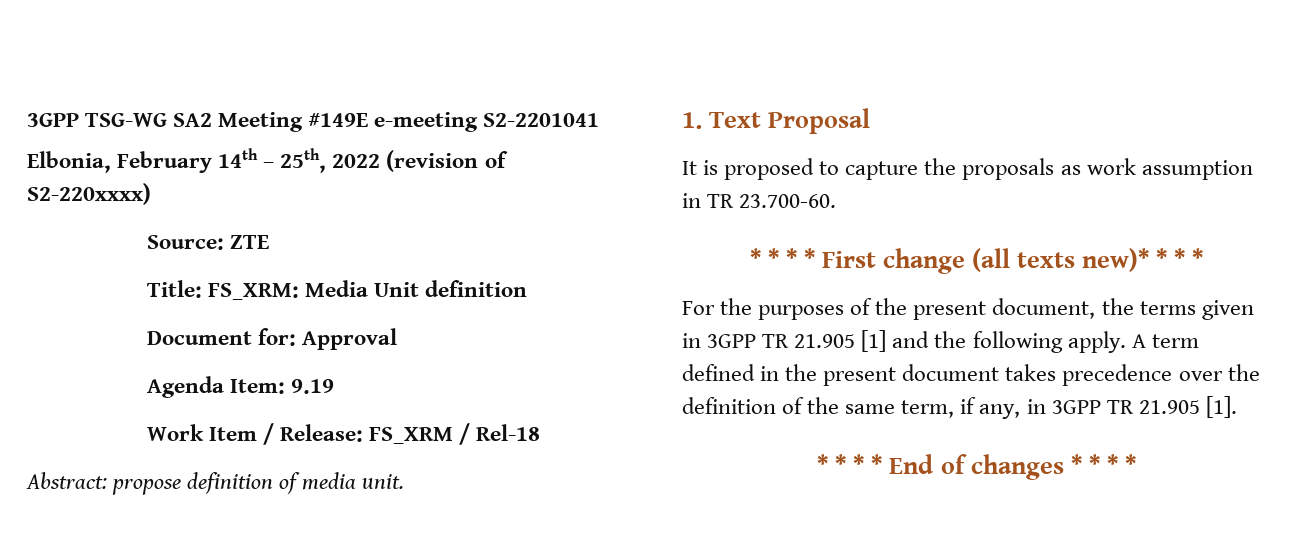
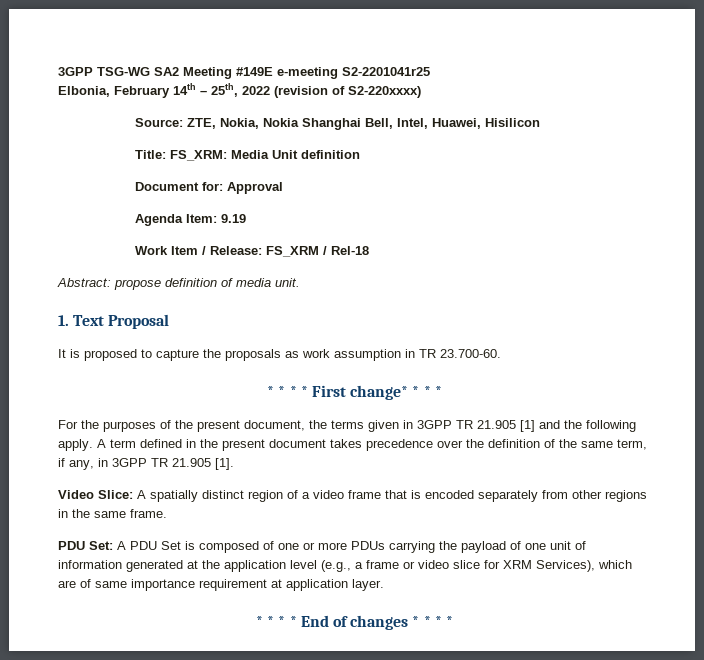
- 3GPP TSG-WG SA2 Meeting #149E e-meeting S2-2201041
+ 3GPP TSG-WG SA2 Meeting #149E e-meeting S2-2201041r25
- Source: ZTE
+ Source: ZTE, Nokia, Nokia Shanghai Bell, Intel, Huawei, Hisilicon
- * * * * First change (all texts new)* * * *
+ * * * * First change* * * *
+ Video Slice: A spatially distinct region of a video frame that is encoded separately from other regions in the same frame.
+ PDU Set: A PDU Set is composed of one or more PDUs carrying the payload of one unit of information generated at the application level (e.g., a frame or video slice for XRM Services), which are of same importance requirement at application layer.

